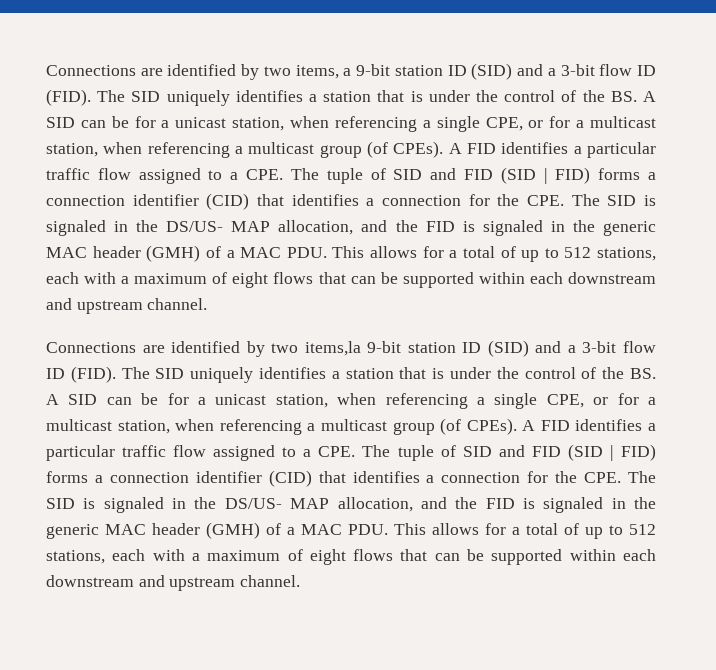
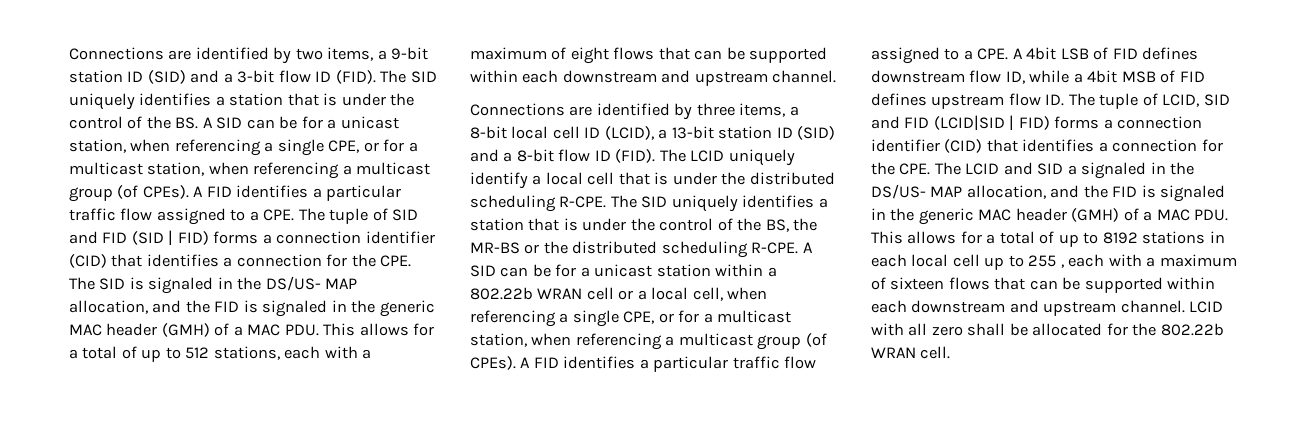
- Connections are identified by two items,la 9-bit station ID (SID) and a 3-bit flow ID (FID). The SID uniquely identifies a station that is under the control of the BS. A SID can be for a unicast station, when referencing a single CPE, or for a multicast station, when referencing a multicast group (of CPEs). A FID identifies a particular traffic flow assigned to a CPE. The tuple of SID and FID (SID | FID) forms a connection identifier (CID) that identifies a connection for the CPE. The SID is signaled in the DS/US- MAP allocation, and the FID is signaled in the generic MAC header (GMH) of a MAC PDU. This allows for a total of up to 512 stations, each with a maximum of eight flows that can be supported within each downstream and upstream channel.
+ Connections are identified by three items, a 8-bit local cell ID (LCID), a 13-bit station ID (SID) and a 8-bit flow ID (FID). The LCID uniquely identify a local cell that is under the distributed scheduling R-CPE. The SID uniquely identifies a station that is under the control of the BS, the MR-BS or the distributed scheduling R-CPE. A SID can be for a unicast station within a 802.22b WRAN cell or a local cell, when referencing a single CPE, or for a multicast station, when referencing a multicast group (of CPEs). A FID identifies a particular traffic flow assigned to a CPE. A 4bit LSB of FID defines downstream flow ID, while a 4bit MSB of FID defines upstream flow ID. The tuple of LCID, SID and FID (LCID|SID | FID) forms a connection identifier (CID) that identifies a connection for the CPE. The LCID and SID a signaled in the DS/US- MAP allocation, and the FID is signaled in the generic MAC header (GMH) of a MAC PDU. This allows for a total of up to 8192 stations in each local cell up to 255 , each with a maximum of sixteen flows that can be supported within each downstream and upstream channel.
+ LCID with all zero shall be allocated for the 802.22b WRAN cell.

